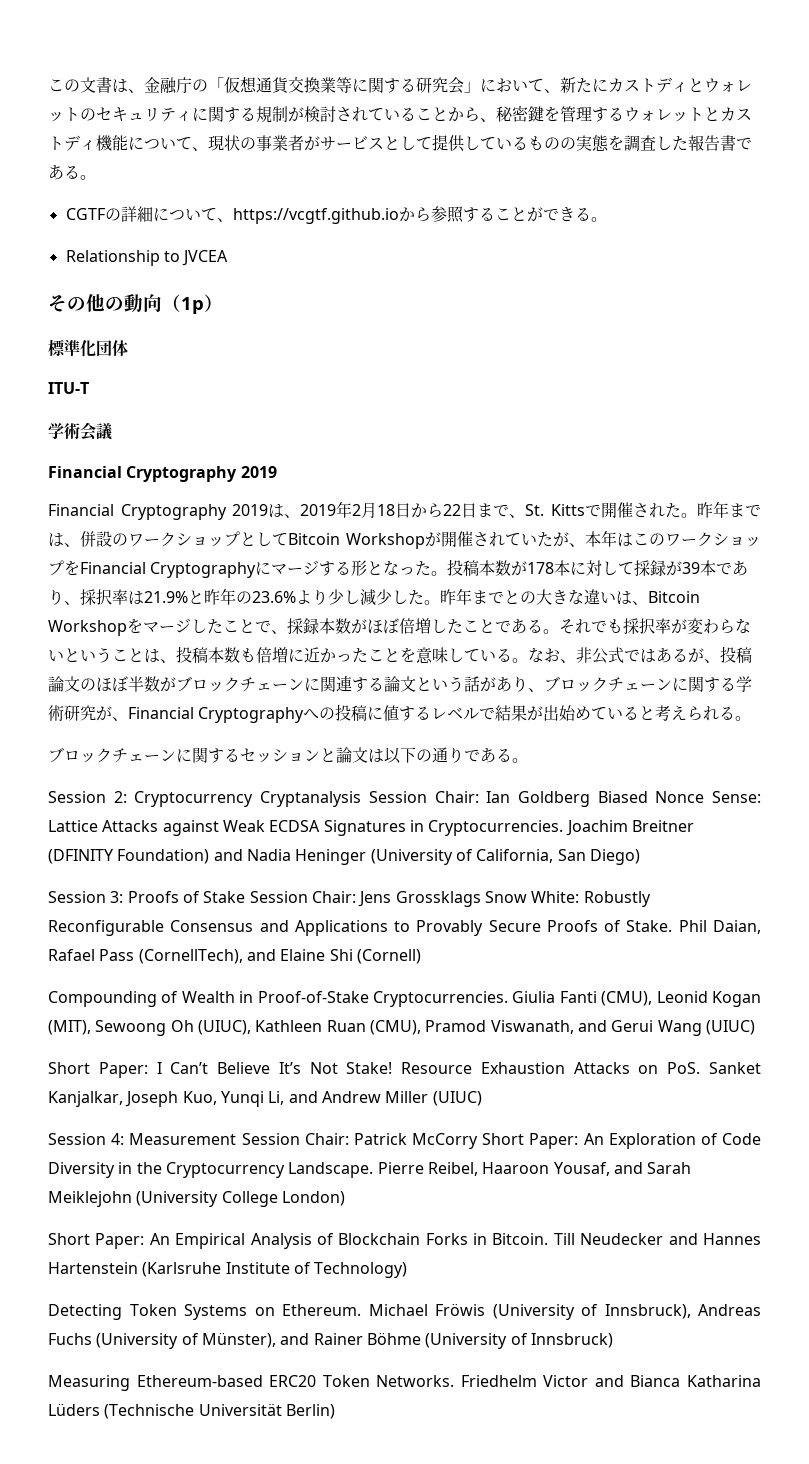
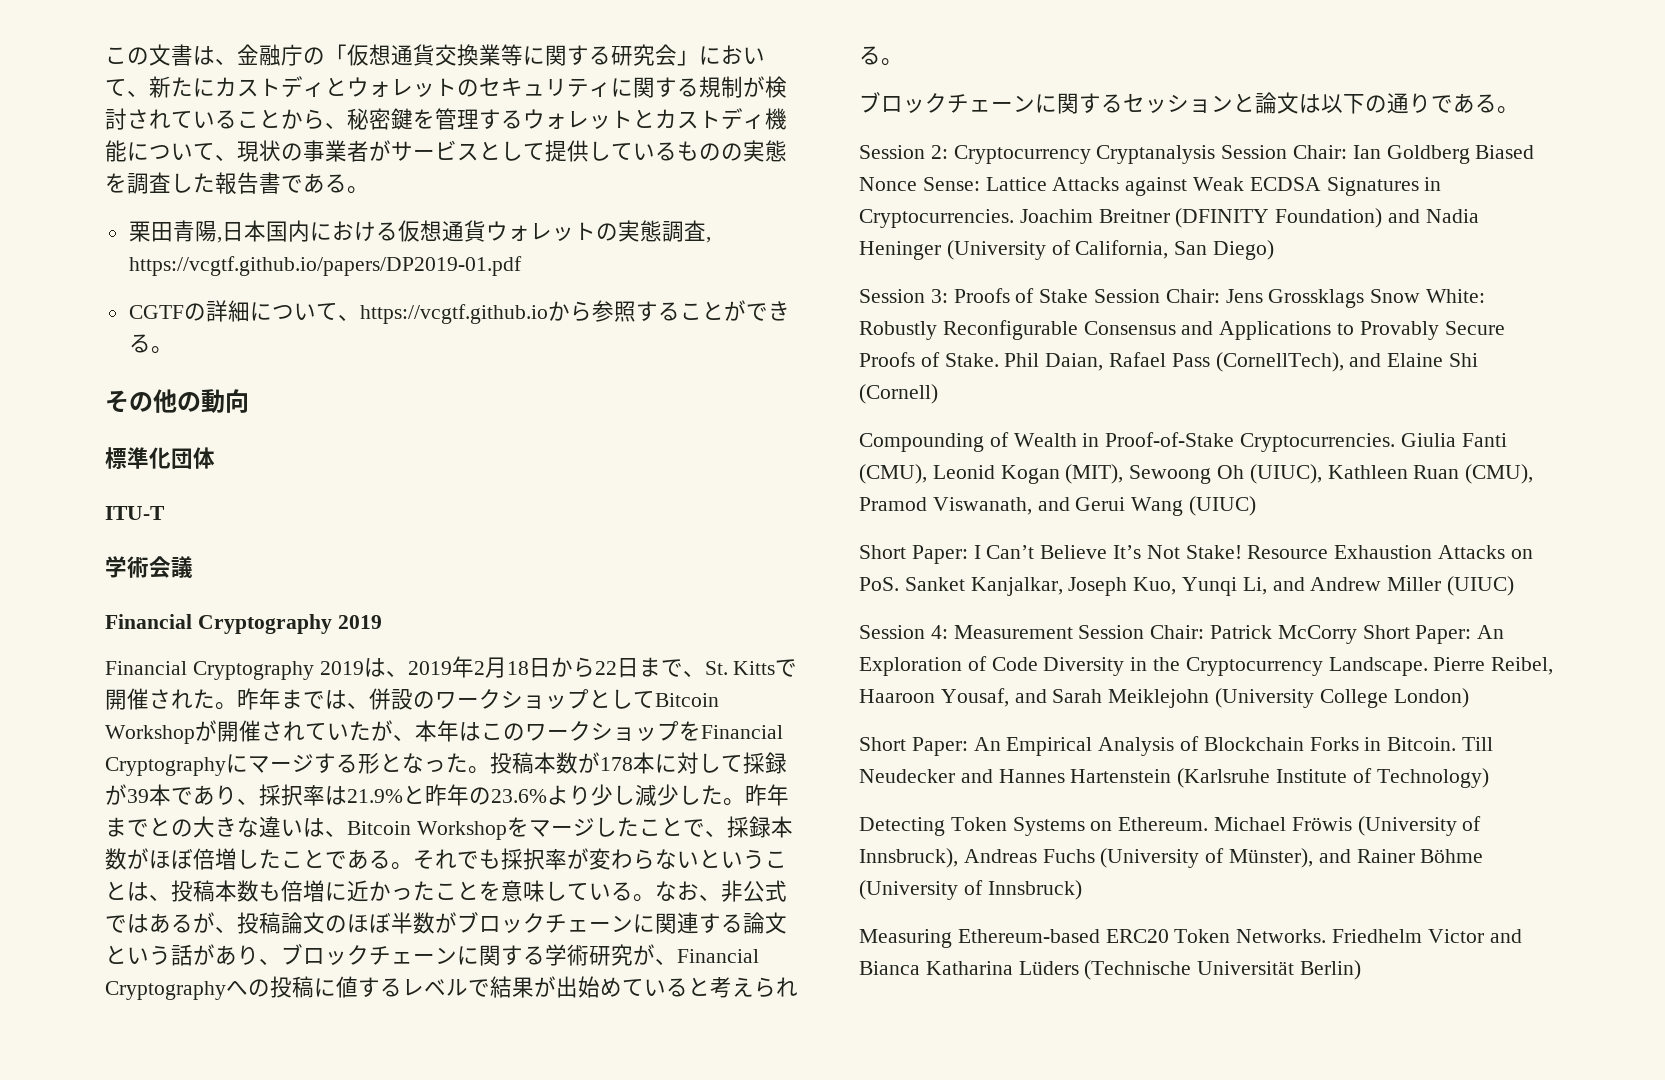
+ 栗田青陽,日本国内における仮想通貨ウォレットの実態調査, https://vcgtf.github.io/papers/DP2019-01.pdf
- Relationship to JVCEA
- その他の動向（1p）
+ その他の動向

